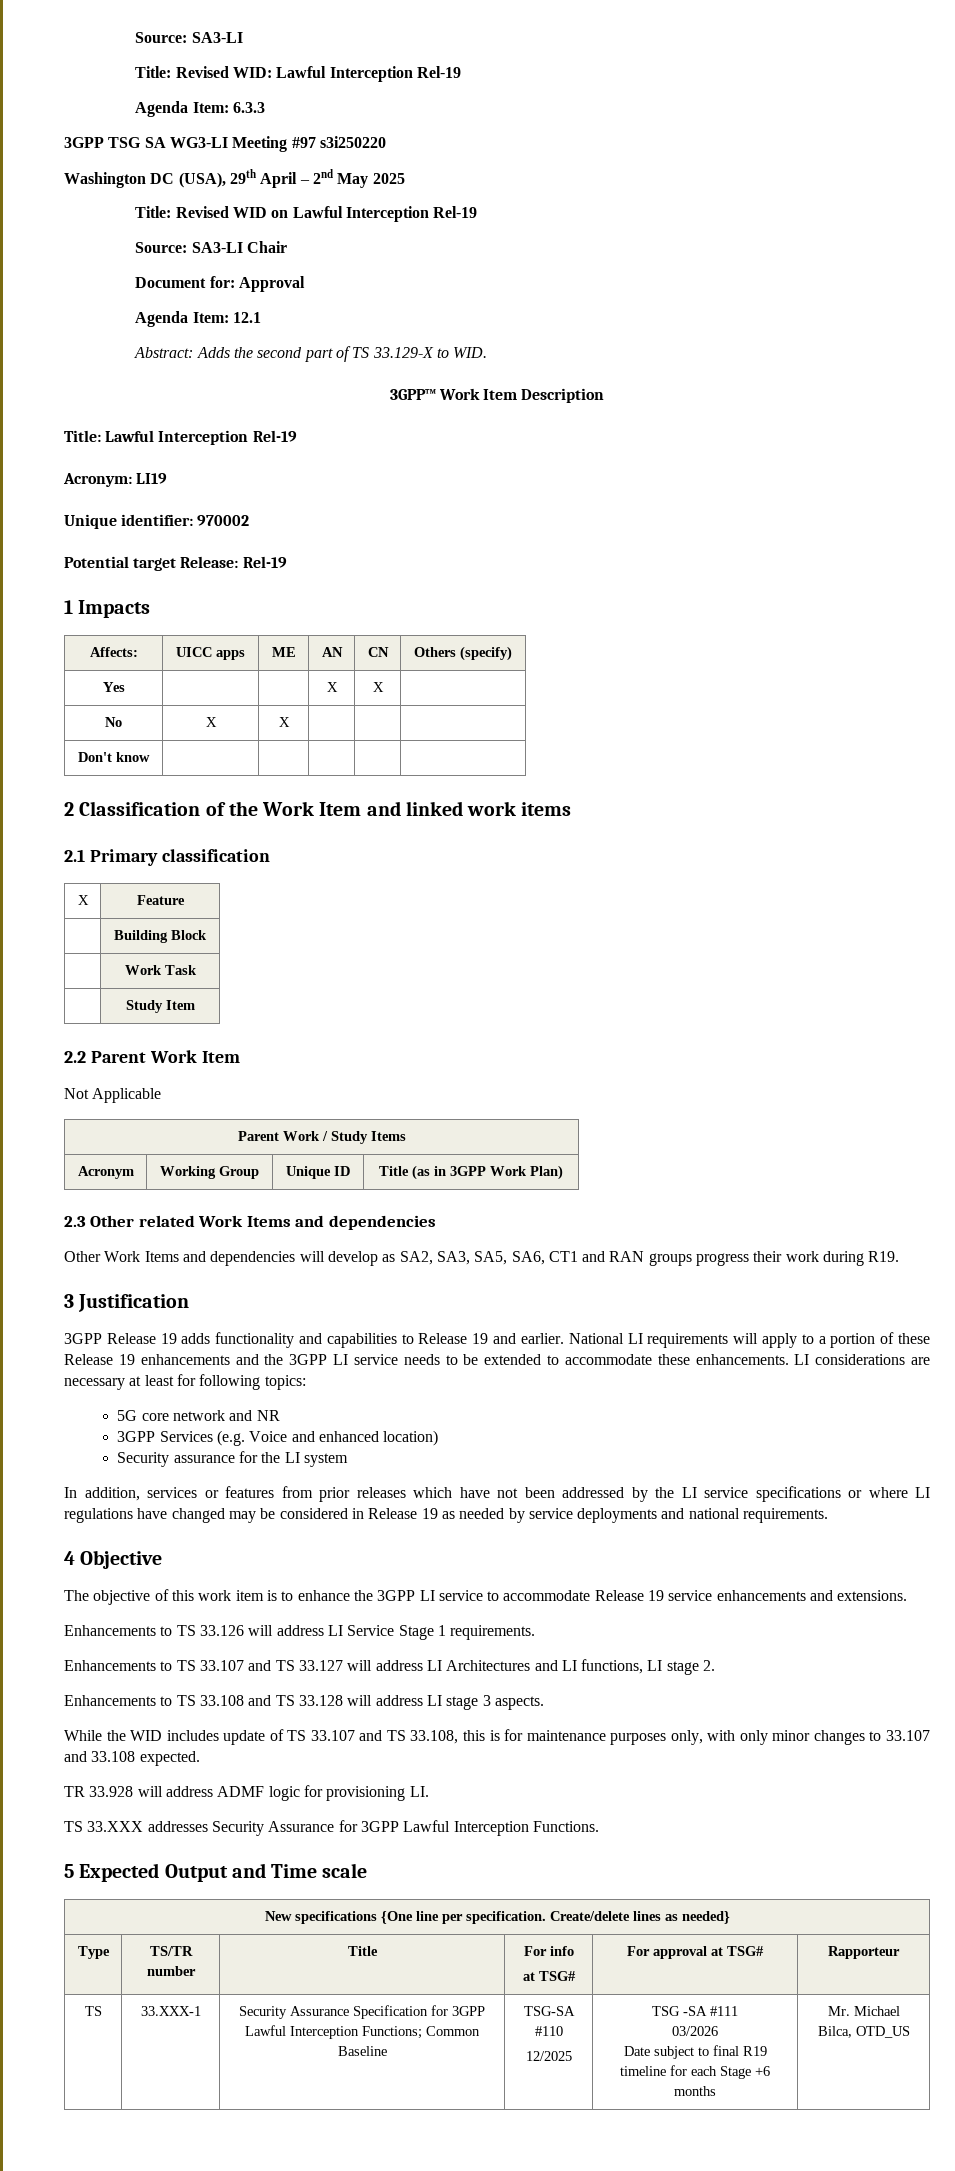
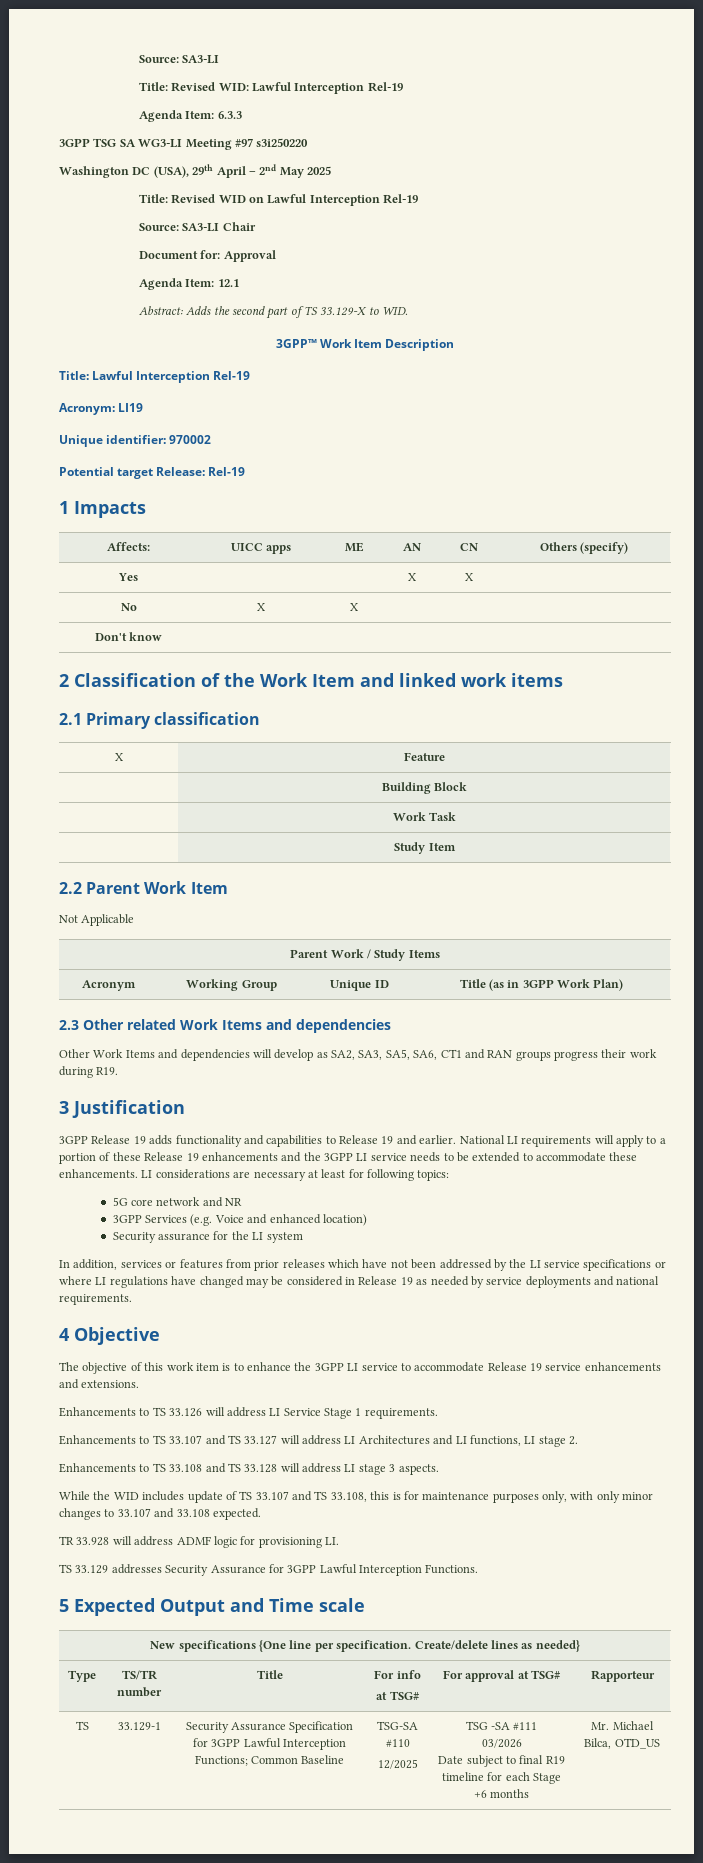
- TS 33.XXX addresses Security Assurance for 3GPP Lawful Interception Functions.
+ TS 33.129 addresses Security Assurance for 3GPP Lawful Interception Functions.
- TS | 33.XXX-1 | Security Assurance Specification for 3GPP Lawful Interception Functions; Common Baseline | TSG-SA #110
+ TS | 33.129-1 | Security Assurance Specification for 3GPP Lawful Interception Functions; Common Baseline | TSG-SA #110

